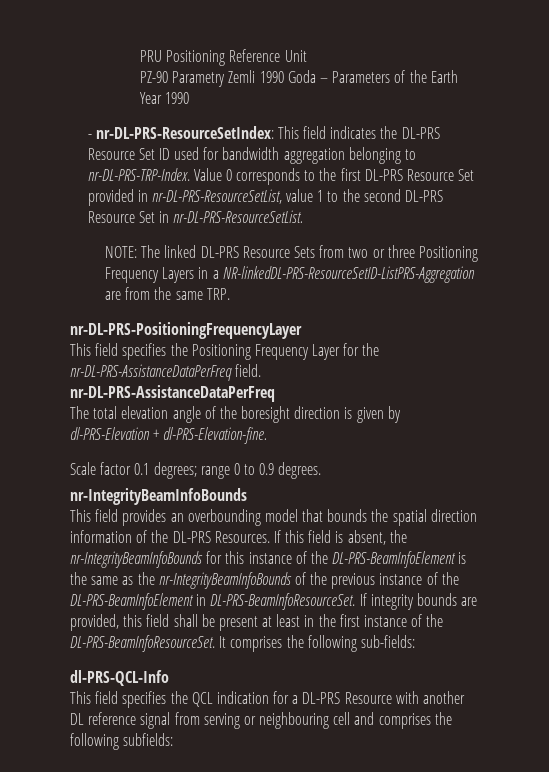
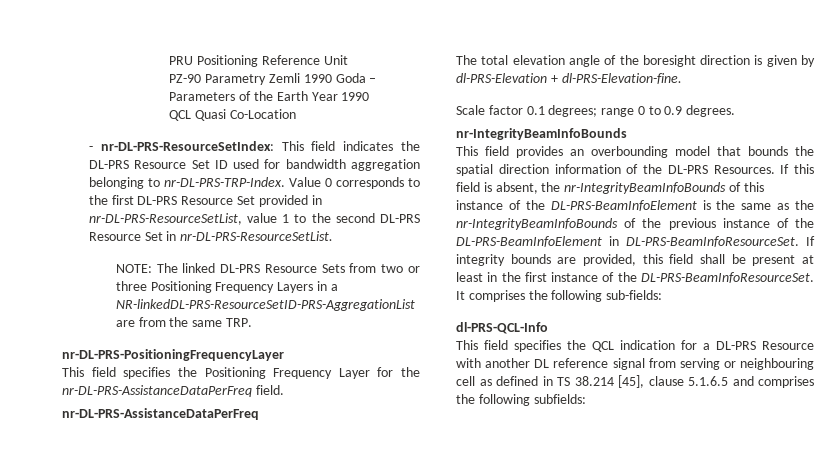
+ QCL Quasi Co-Location
- NOTE: The linked DL-PRS Resource Sets from two or three Positioning Frequency Layers in a NR-linkedDL-PRS-ResourceSetID-ListPRS-Aggregation are from the same TRP.
+ NOTE: The linked DL-PRS Resource Sets from two or three Positioning Frequency Layers in a NR-linkedDL-PRS-ResourceSetID-PRS-AggregationList are from the same TRP.
- If this field is absent, the nr-IntegrityBeamInfoBounds for this instance of the DL-PRS-BeamInfoElement is the same as the nr-IntegrityBeamInfoBounds of the previous instance of the DL-PRS-BeamInfoElement in DL-PRS-BeamInfoResourceSet.
+ If this field is absent, the nr-IntegrityBeamInfoBounds of this instance of the DL-PRS-BeamInfoElement is the same as the nr-IntegrityBeamInfoBounds of the previous instance of the DL-PRS-BeamInfoElement in DL-PRS-BeamInfoResourceSet.
- This field specifies the QCL indication for a DL-PRS Resource with another DL reference signal from serving or neighbouring cell and comprises the following subfields:
+ This field specifies the QCL indication for a DL-PRS Resource with another DL reference signal from serving or neighbouring cell as defined in TS 38.214 [45], clause 5.1.6.5 and comprises the following subfields:

